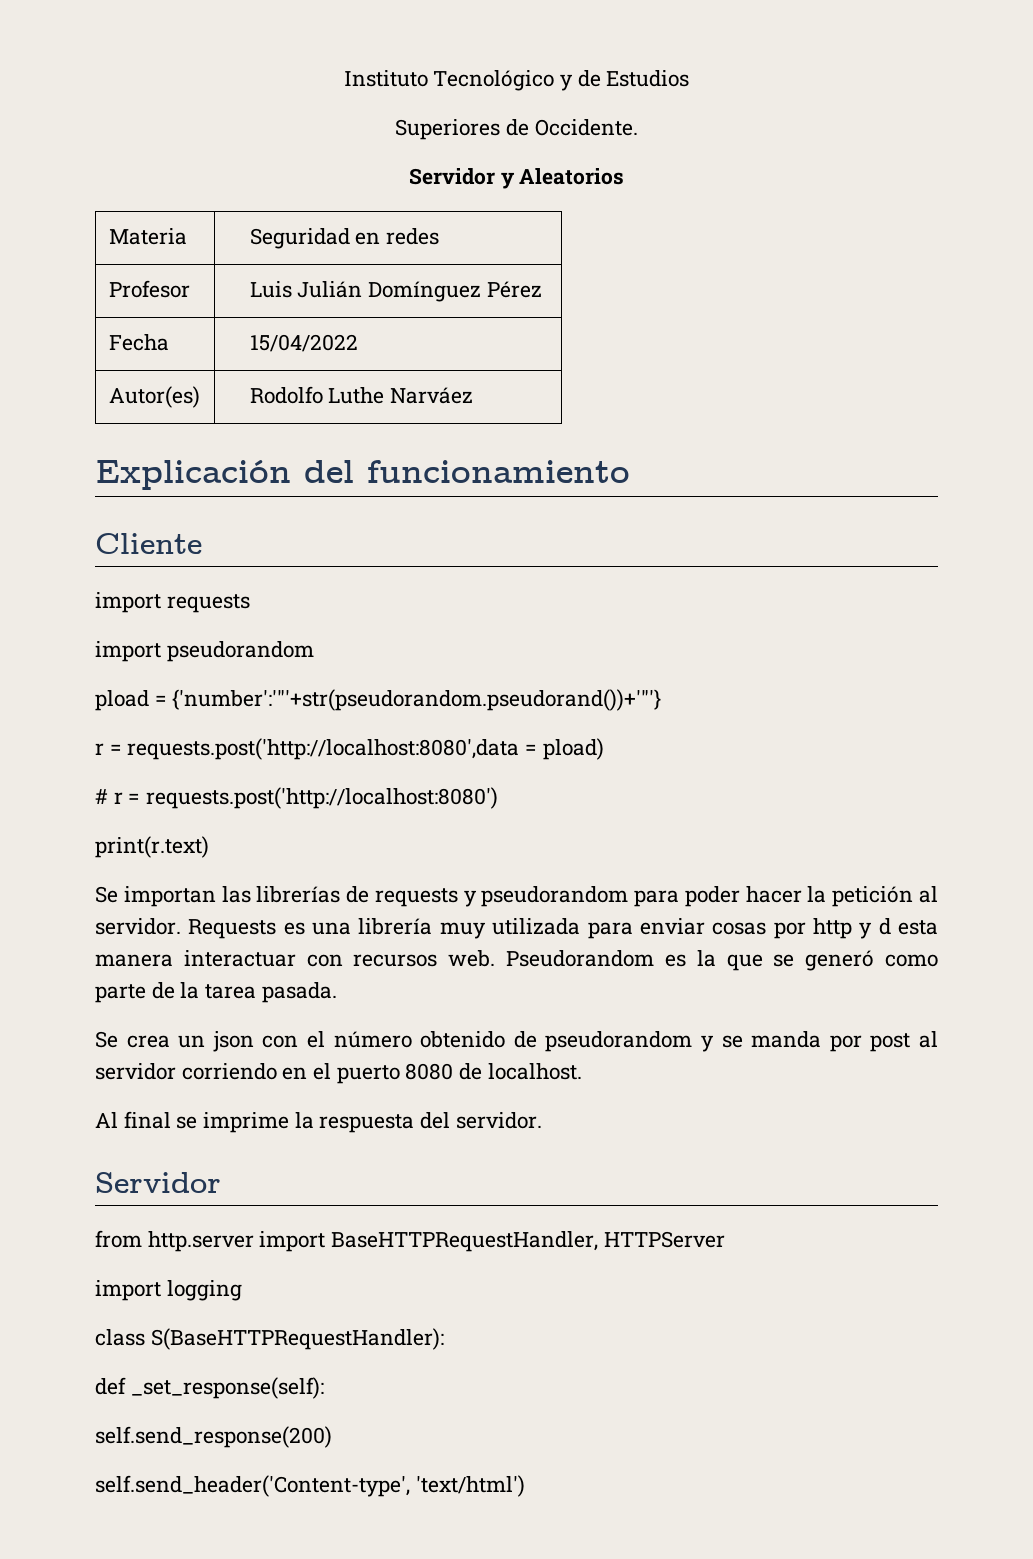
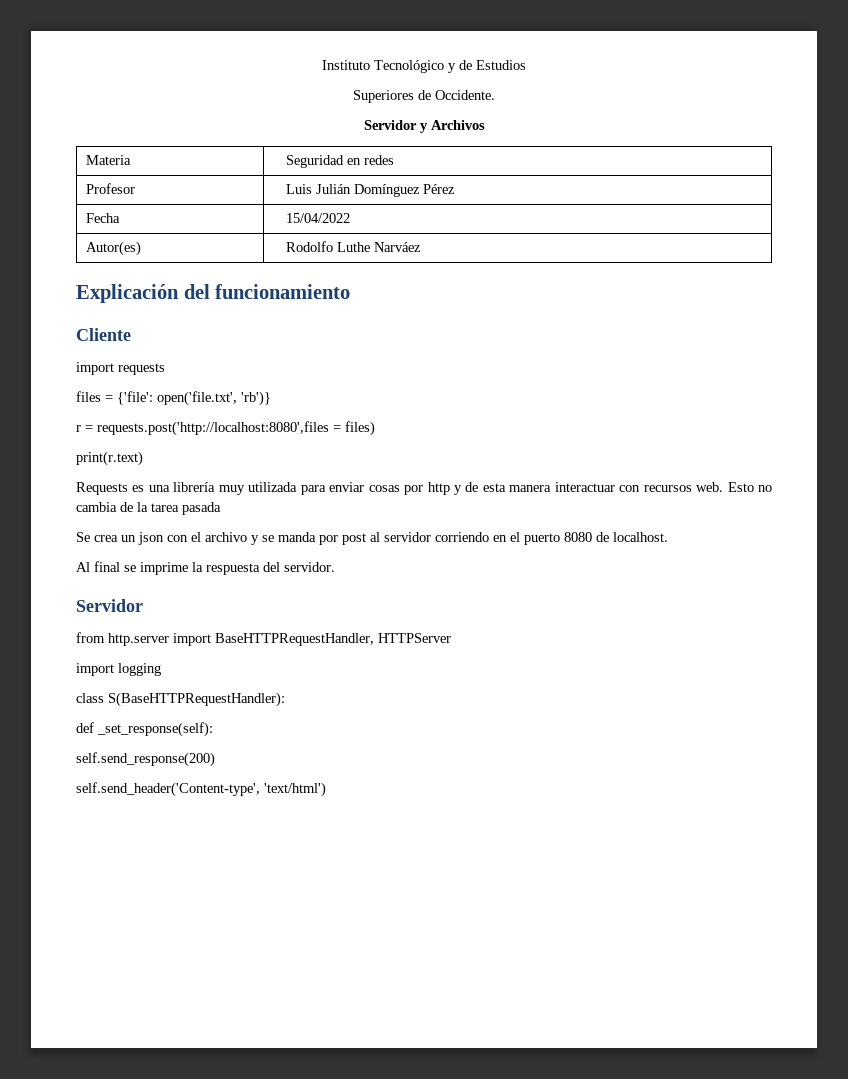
- Servidor y Aleatorios
+ Servidor y Archivos
- import pseudorandom
- pload = {'number':'"'+str(pseudorandom.pseudorand())+'"'}
- r = requests.post('http://localhost:8080',data = pload)
- # r = requests.post('http://localhost:8080')
+ files = {'file': open('file.txt', 'rb')}
+ r = requests.post('http://localhost:8080',files = files)
  print(r.text)
- Se importan las librerías de requests y pseudorandom para poder hacer la petición al servidor. Requests es una librería muy utilizada para enviar cosas por http y d esta manera interactuar con recursos web.
+ Requests es una librería muy utilizada para enviar cosas por http y de esta manera interactuar con recursos web.
- Pseudorandom es la que se generó como parte de la tarea pasada.
+ Esto no cambia de la tarea pasada
- Se crea un json con el número obtenido de pseudorandom y se manda por post al servidor corriendo en el puerto 8080 de localhost.
+ Se crea un json con el archivo y se manda por post al servidor corriendo en el puerto 8080 de localhost.

